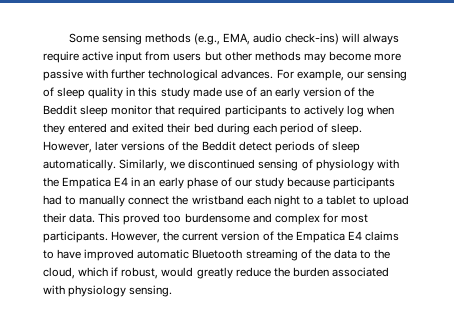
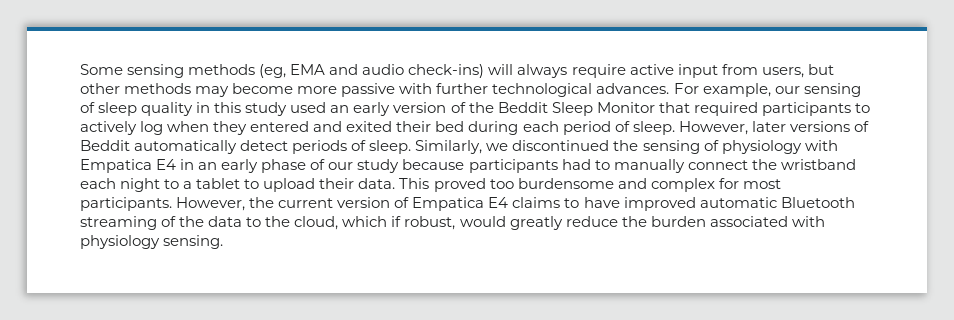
- Some sensing methods (e.g., EMA, audio check-ins) will always require active input from users but other methods may become more passive with further technological advances.
+ Some sensing methods (eg, EMA and audio check-ins) will always require active input from users, but other methods may become more passive with further technological advances.
- For example, our sensing of sleep quality in this study made use of an early version of the Beddit sleep monitor that required participants to actively log when they entered and exited their bed during each period of sleep.
+ For example, our sensing of sleep quality in this study used an early version of the Beddit Sleep Monitor that required participants to actively log when they entered and exited their bed during each period of sleep.
- However, later versions of the Beddit detect periods of sleep automatically.
+ However, later versions of Beddit automatically detect periods of sleep.
- Similarly, we discontinued sensing of physiology with the Empatica E4 in an early phase of our study because participants had to manually connect the wristband each night to a tablet to upload their data.
+ Similarly, we discontinued the sensing of physiology with Empatica E4 in an early phase of our study because participants had to manually connect the wristband each night to a tablet to upload their data.
- However, the current version of the Empatica E4 claims to have improved automatic Bluetooth streaming of the data to the cloud, which if robust, would greatly reduce the burden associated with physiology sensing.
+ However, the current version of Empatica E4 claims to have improved automatic Bluetooth streaming of the data to the cloud, which if robust, would greatly reduce the burden associated with physiology sensing.

